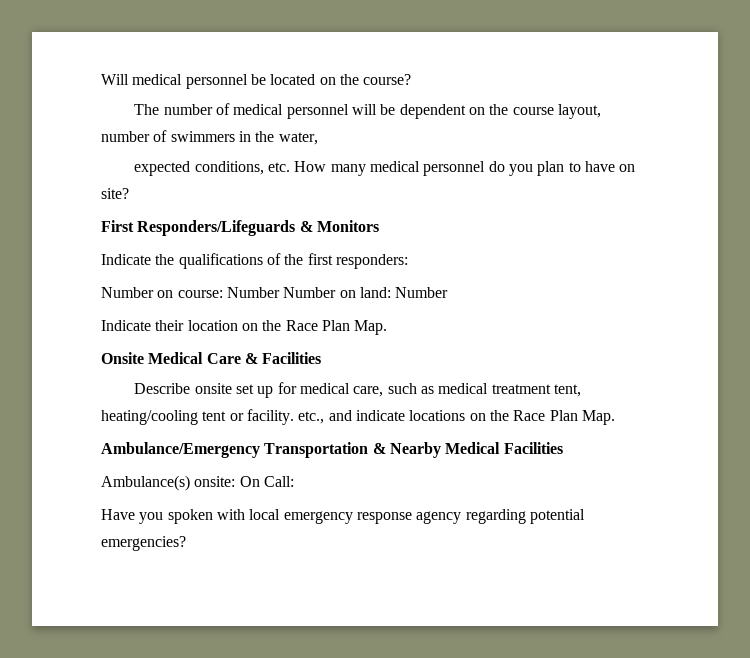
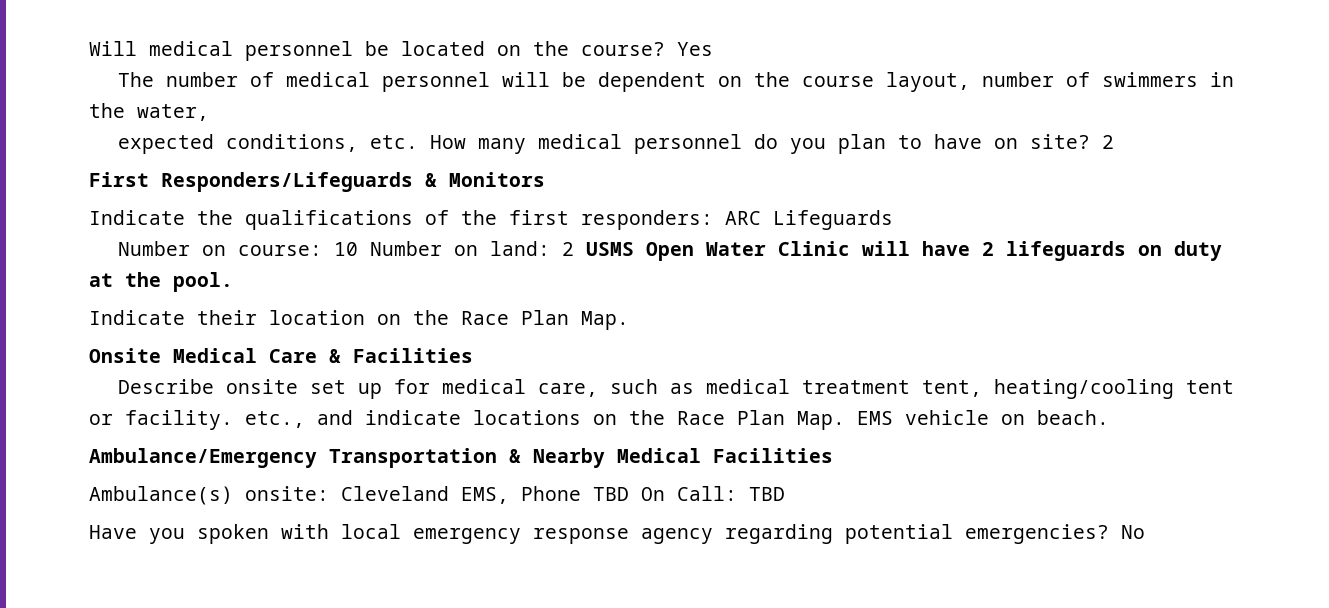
+ Yes
- expected conditions, etc. How many medical personnel do you plan to have on site?
+ expected conditions, etc. How many medical personnel do you plan to have on site? 2
- Indicate the qualifications of the first responders:
+ Indicate the qualifications of the first responders: ARC Lifeguards
- Number on course: Number Number on land: Number
+ Number on course: 10 Number on land: 2 USMS Open Water Clinic will have 2 lifeguards on duty at the pool.
- Describe onsite set up for medical care, such as medical treatment tent, heating/cooling tent or facility. etc., and indicate locations on the Race Plan Map.
+ Describe onsite set up for medical care, such as medical treatment tent, heating/cooling tent or facility. etc., and indicate locations on the Race Plan Map. EMS vehicle on beach.
- Ambulance(s) onsite: On Call:
+ Ambulance(s) onsite: Cleveland EMS, Phone TBD On Call: TBD
+ No

